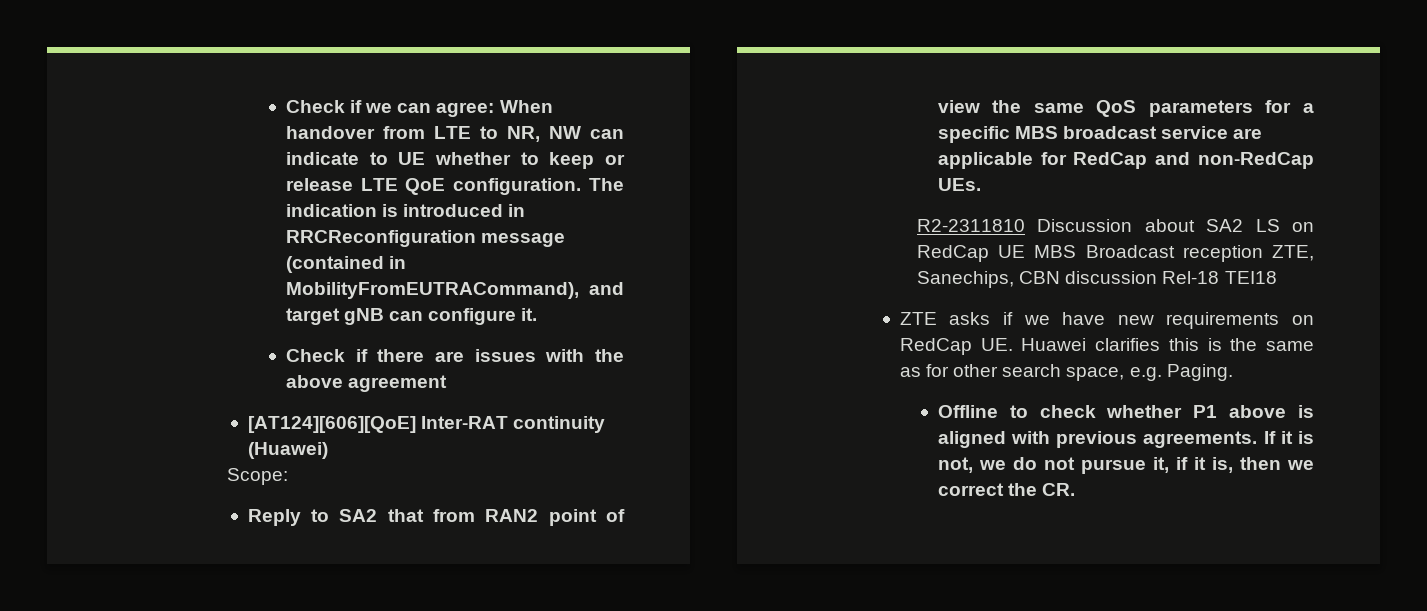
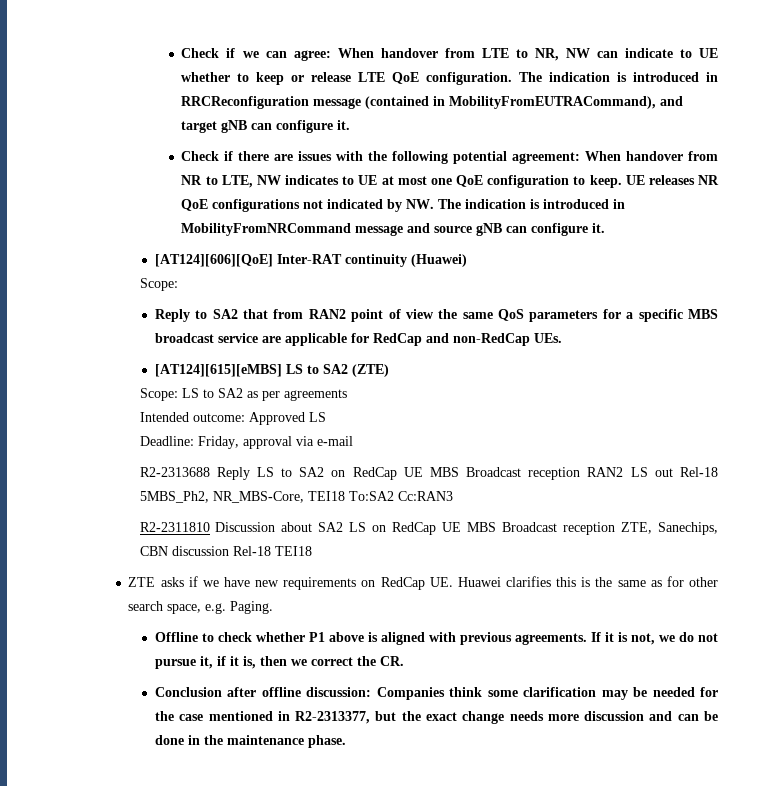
- Check if there are issues with the above agreement
+ Check if there are issues with the following potential agreement: When handover from NR to LTE, NW indicates to UE at most one QoE configuration to keep. UE releases NR QoE configurations not indicated by NW. The indication is introduced in MobilityFromNRCommand message and source gNB can configure it.
+ [AT124][615][eMBS] LS to SA2 (ZTE)
+ Scope: LS to SA2 as per agreements
+ Intended outcome: Approved LS
+ Deadline: Friday, approval via e-mail
+ R2-2313688 Reply LS to SA2 on RedCap UE MBS Broadcast reception RAN2 LS out Rel-18 5MBS_Ph2, NR_MBS-Core, TEI18 To:SA2 Cc:RAN3
+ Conclusion after offline discussion: Companies think some clarification may be needed for the case mentioned in R2-2313377, but the exact change needs more discussion and can be done in the maintenance phase.

